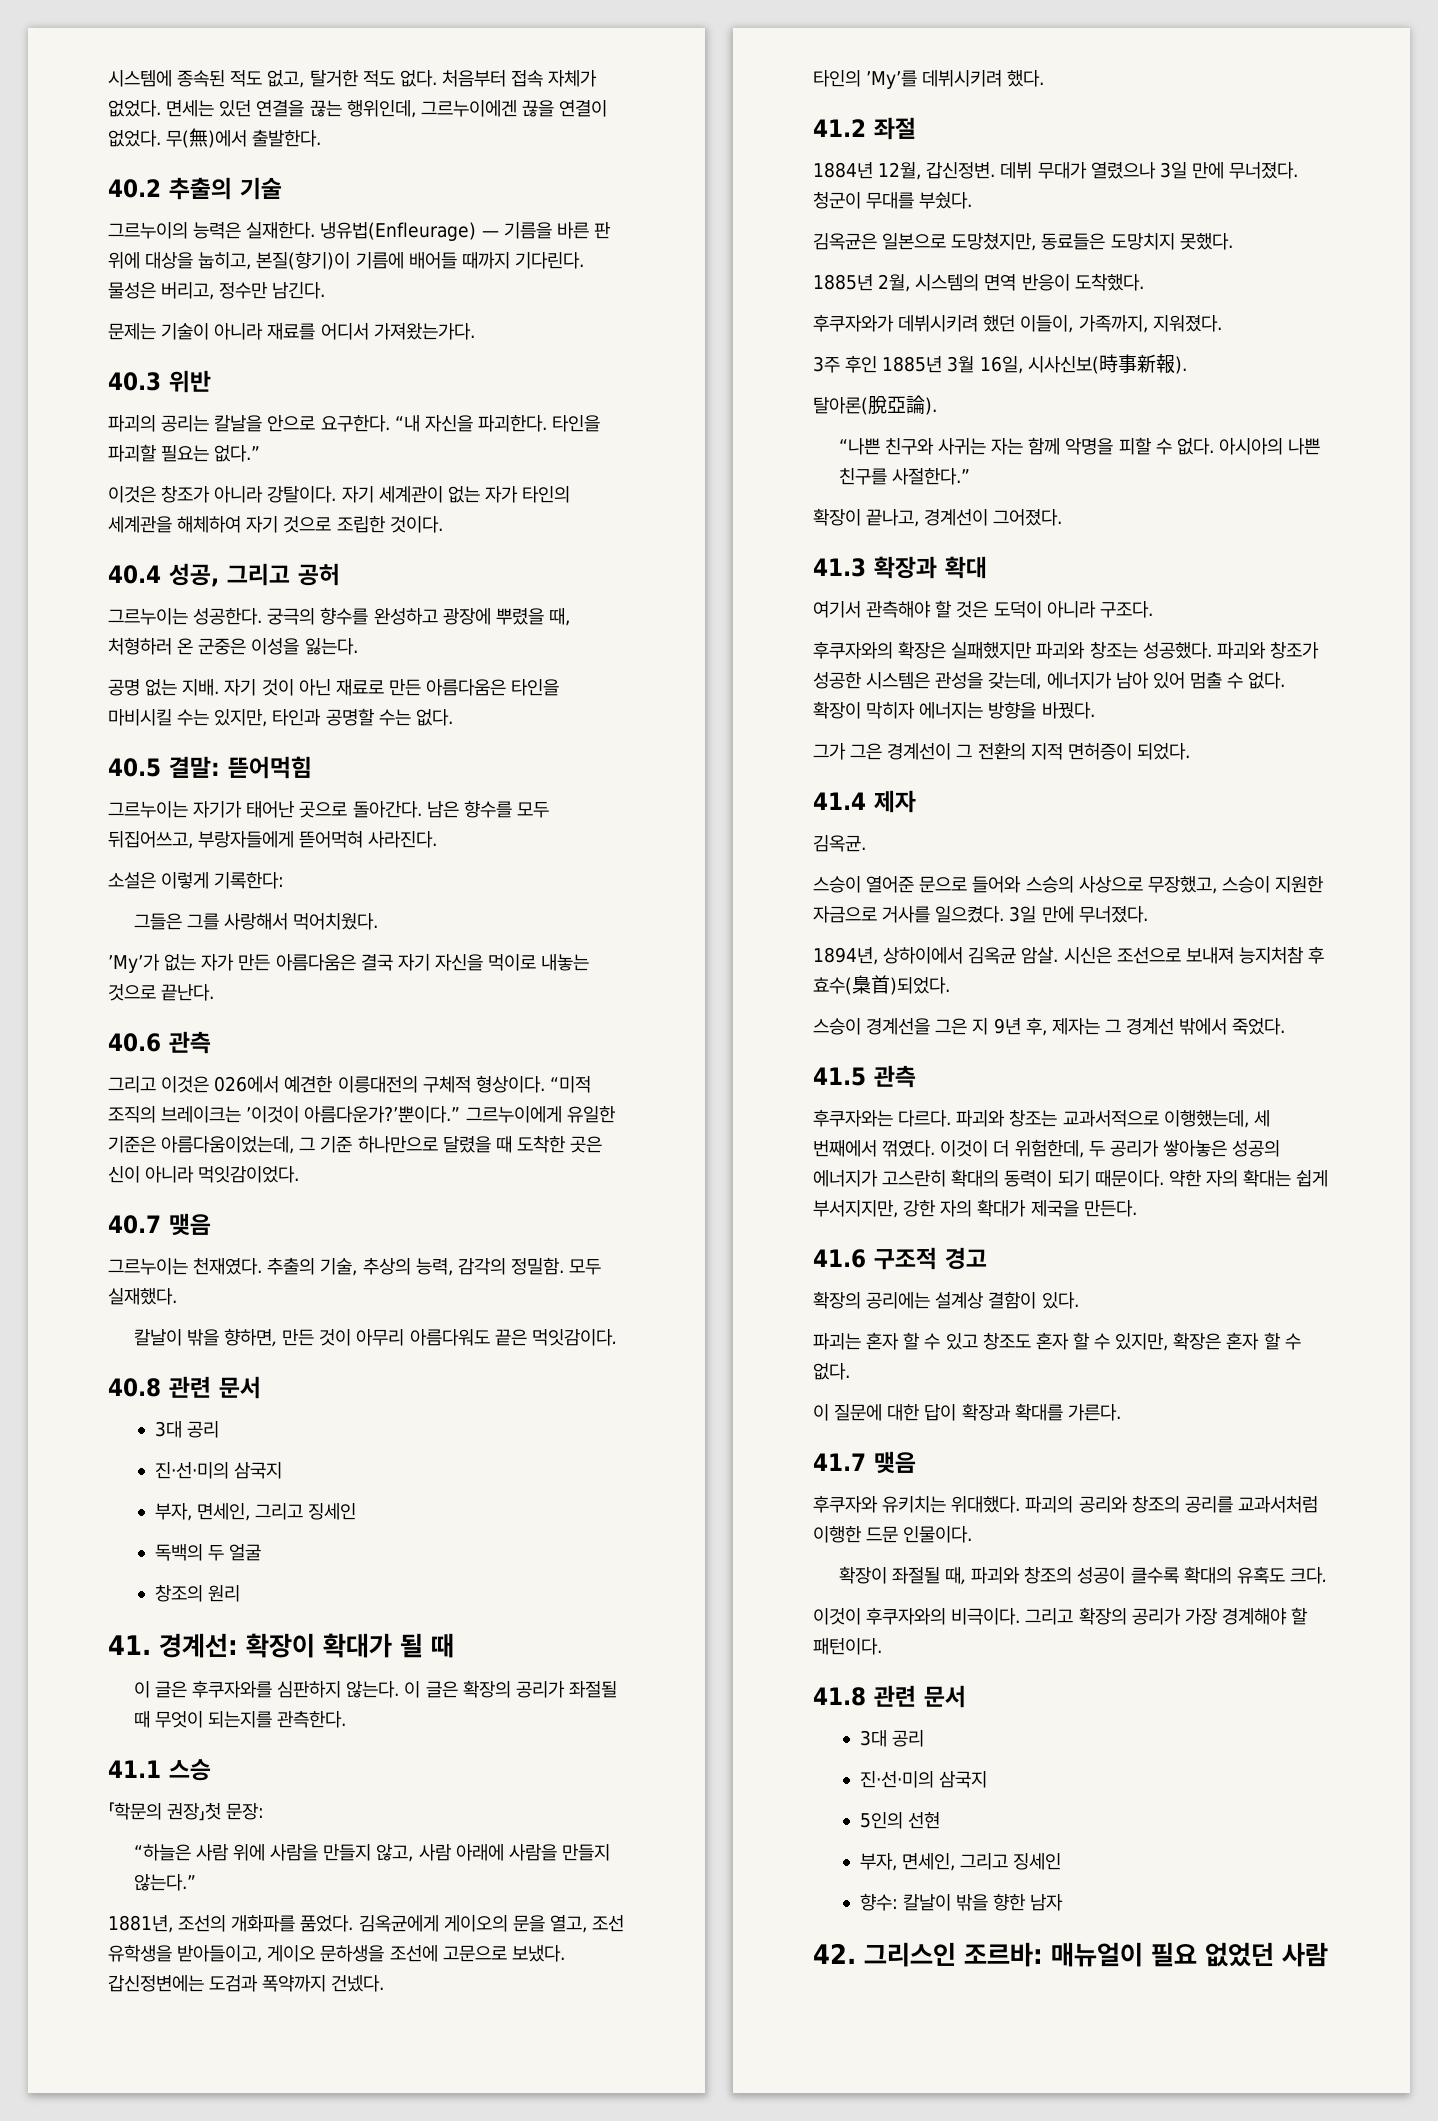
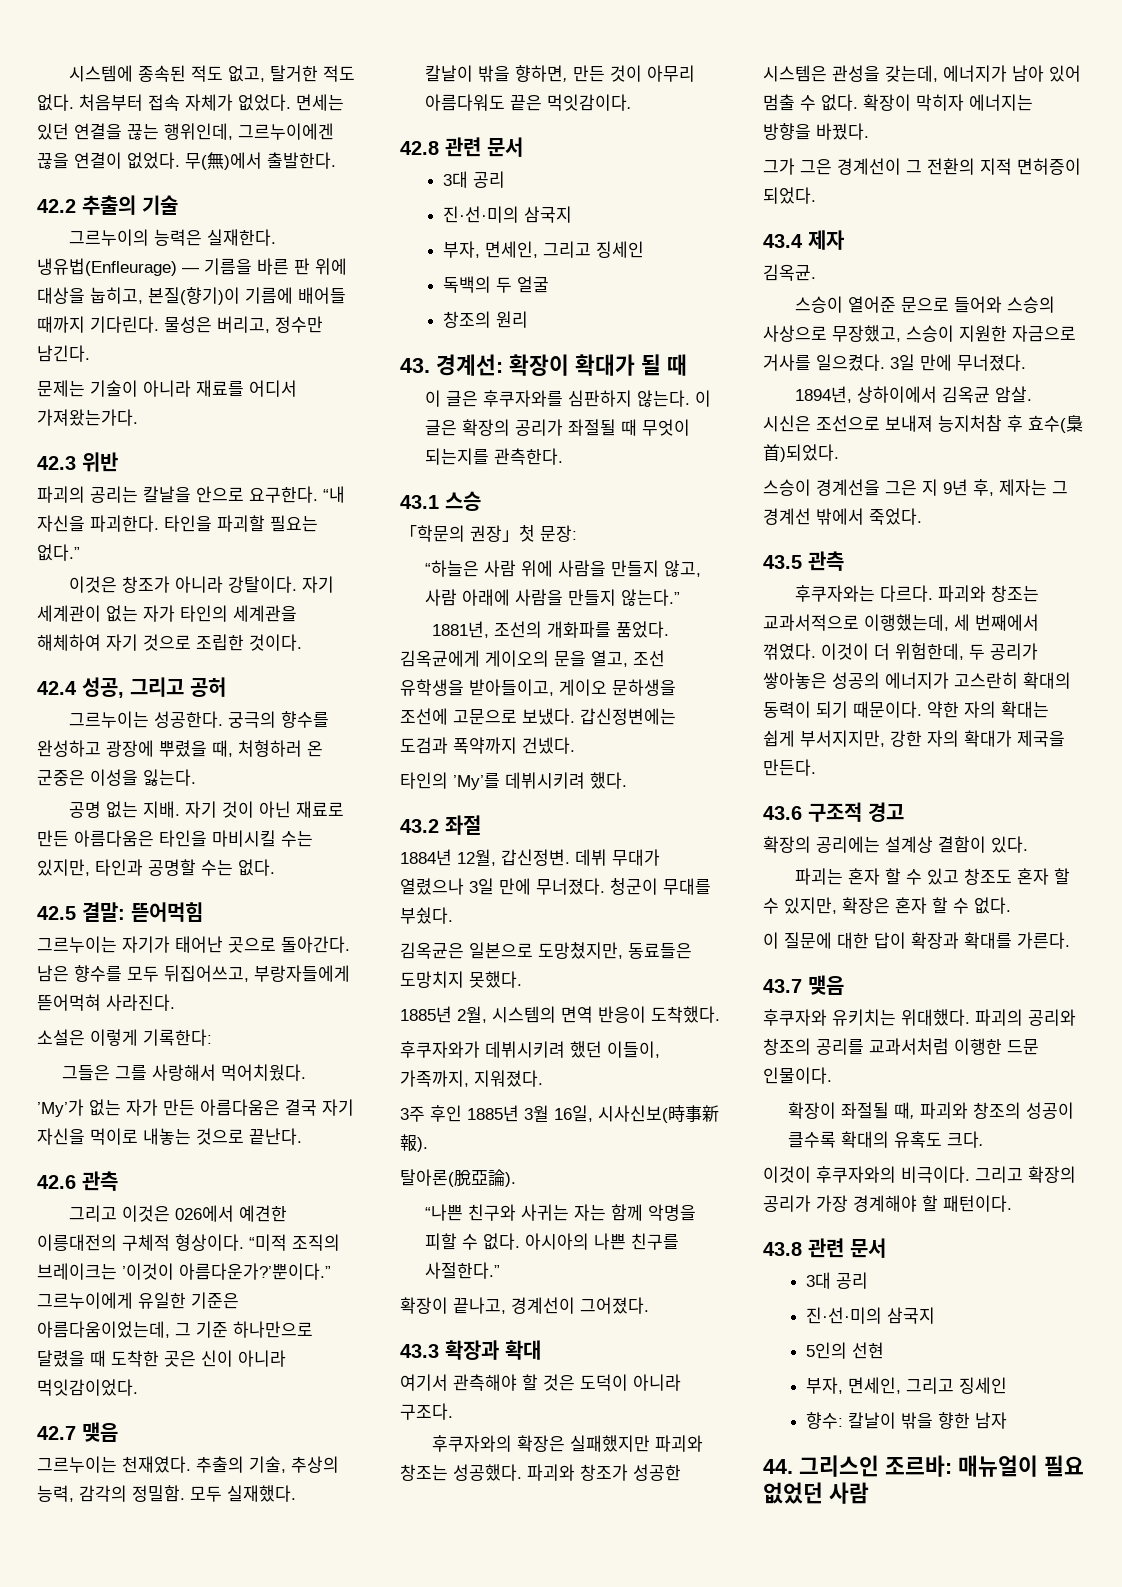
- 40.2 추출의 기술
+ 42.2 추출의 기술
- 40.3 위반
+ 42.3 위반
- 40.4 성공, 그리고 공허
+ 42.4 성공, 그리고 공허
- 40.5 결말: 뜯어먹힘
+ 42.5 결말: 뜯어먹힘
- 40.6 관측
+ 42.6 관측
- 40.7 맺음
+ 42.7 맺음
- 40.8 관련 문서
+ 42.8 관련 문서
- 41. 경계선: 확장이 확대가 될 때
+ 43. 경계선: 확장이 확대가 될 때
- 41.1 스승
+ 43.1 스승
- 41.2 좌절
+ 43.2 좌절
- 41.3 확장과 확대
+ 43.3 확장과 확대
- 41.4 제자
+ 43.4 제자
- 41.5 관측
+ 43.5 관측
- 41.6 구조적 경고
+ 43.6 구조적 경고
- 41.7 맺음
+ 43.7 맺음
- 41.8 관련 문서
+ 43.8 관련 문서
- 42. 그리스인 조르바: 매뉴얼이 필요 없었던 사람
+ 44. 그리스인 조르바: 매뉴얼이 필요 없었던 사람

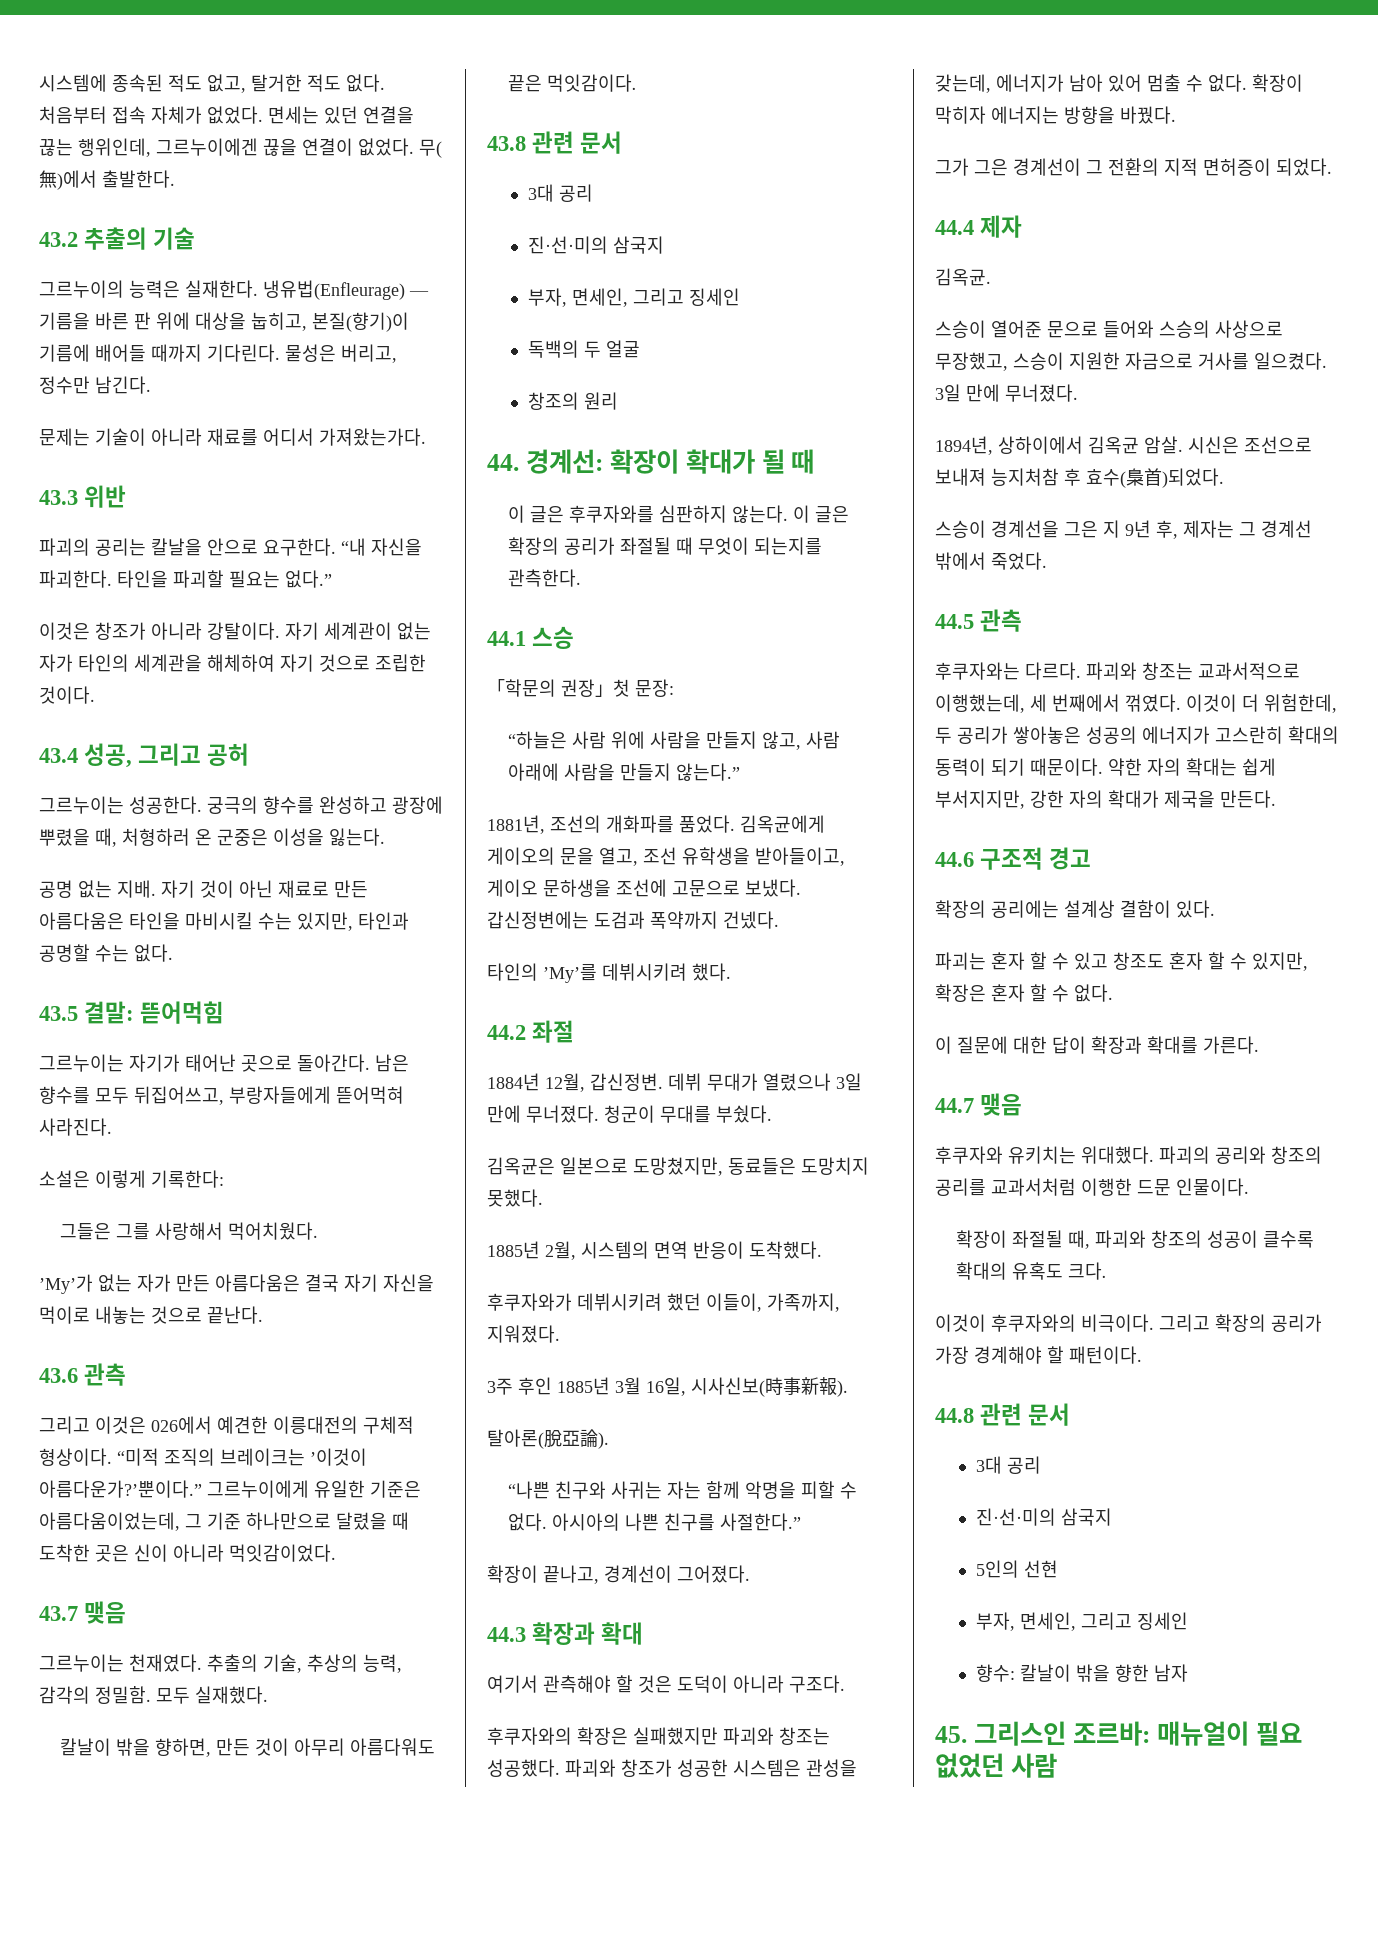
- 42.2 추출의 기술
+ 43.2 추출의 기술
- 42.3 위반
+ 43.3 위반
- 42.4 성공, 그리고 공허
+ 43.4 성공, 그리고 공허
- 42.5 결말: 뜯어먹힘
+ 43.5 결말: 뜯어먹힘
- 42.6 관측
+ 43.6 관측
- 42.7 맺음
+ 43.7 맺음
- 42.8 관련 문서
+ 43.8 관련 문서
- 43. 경계선: 확장이 확대가 될 때
+ 44. 경계선: 확장이 확대가 될 때
- 43.1 스승
+ 44.1 스승
- 43.2 좌절
+ 44.2 좌절
- 43.3 확장과 확대
+ 44.3 확장과 확대
- 43.4 제자
+ 44.4 제자
- 43.5 관측
+ 44.5 관측
- 43.6 구조적 경고
+ 44.6 구조적 경고
- 43.7 맺음
+ 44.7 맺음
- 43.8 관련 문서
+ 44.8 관련 문서
- 44. 그리스인 조르바: 매뉴얼이 필요 없었던 사람
+ 45. 그리스인 조르바: 매뉴얼이 필요 없었던 사람

